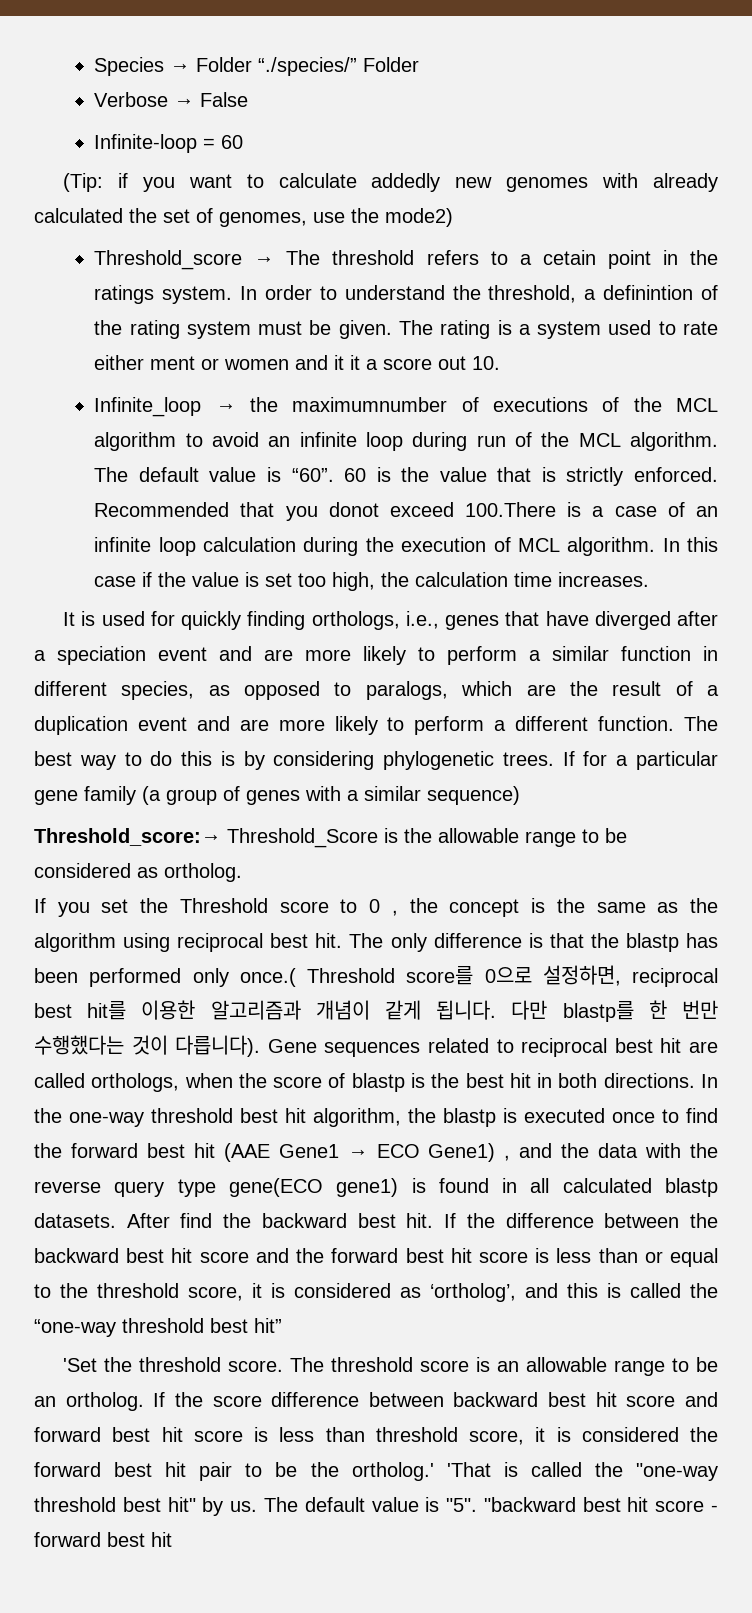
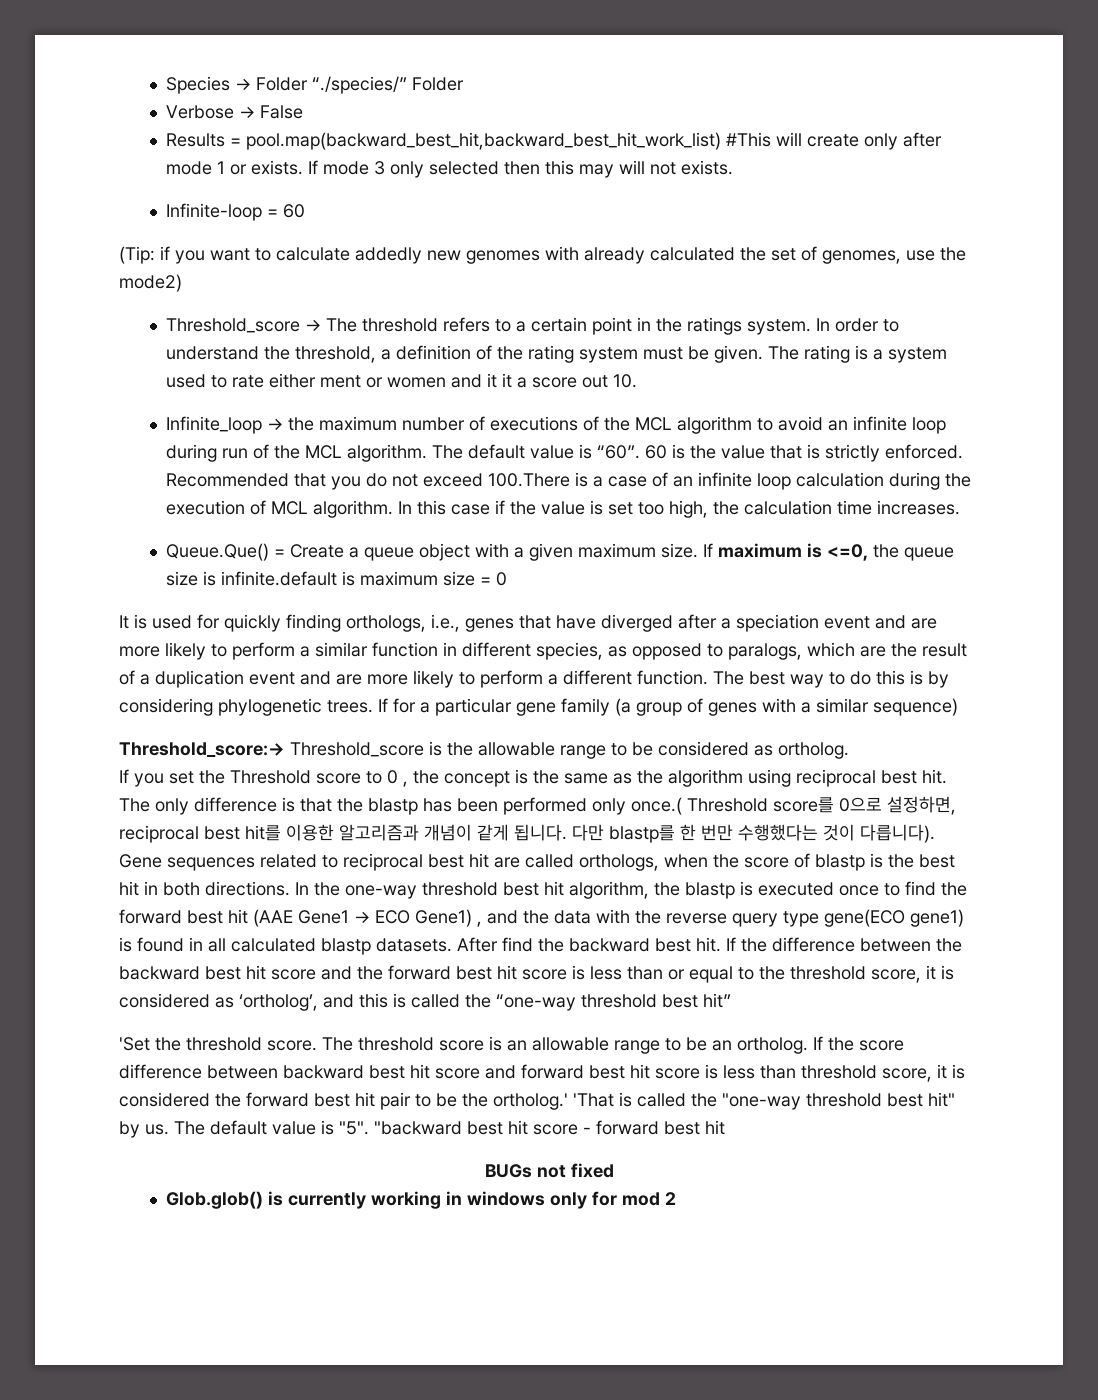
+ Results = pool.map(backward_best_hit,backward_best_hit_work_list) #This will create only after mode 1 or exists. If mode 3 only selected then this may will not exists.
- Threshold_score → The threshold refers to a cetain point in the ratings system.
+ Threshold_score → The threshold refers to a certain point in the ratings system.
- In order to understand the threshold, a definintion of the rating system must be given.
+ In order to understand the threshold, a definition of the rating system must be given.
- Infinite_loop → the maximumnumber of executions of the MCL algorithm to avoid an infinite loop during run of the MCL algorithm.
+ Infinite_loop → the maximum number of executions of the MCL algorithm to avoid an infinite loop during run of the MCL algorithm.
- Recommended that you donot exceed 100.There is a case of an infinite loop calculation during the execution of MCL algorithm.
+ Recommended that you do not exceed 100.There is a case of an infinite loop calculation during the execution of MCL algorithm.
+ Queue.Que() = Create a queue object with a given maximum size. If maximum is <=0, the queue size is infinite.default is maximum size = 0
- Threshold_score:→ Threshold_Score is the allowable range to be considered as ortholog.
+ Threshold_score:→ Threshold_score is the allowable range to be considered as ortholog.
+ BUGs not fixed
+ Glob.glob() is currently working in windows only for mod 2

